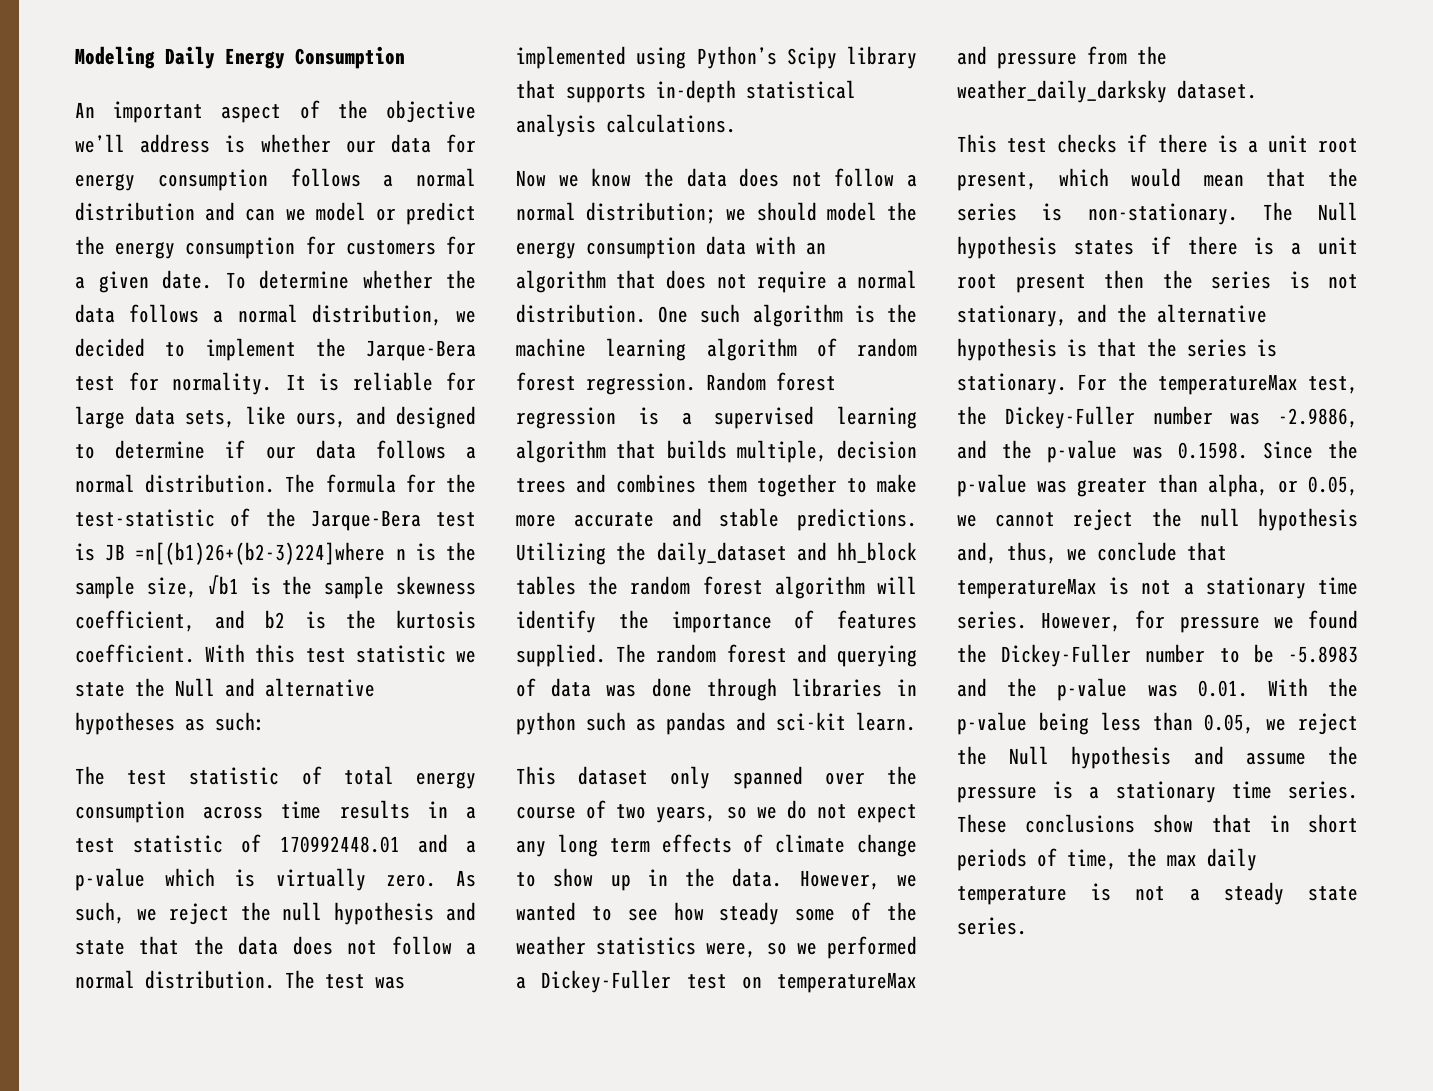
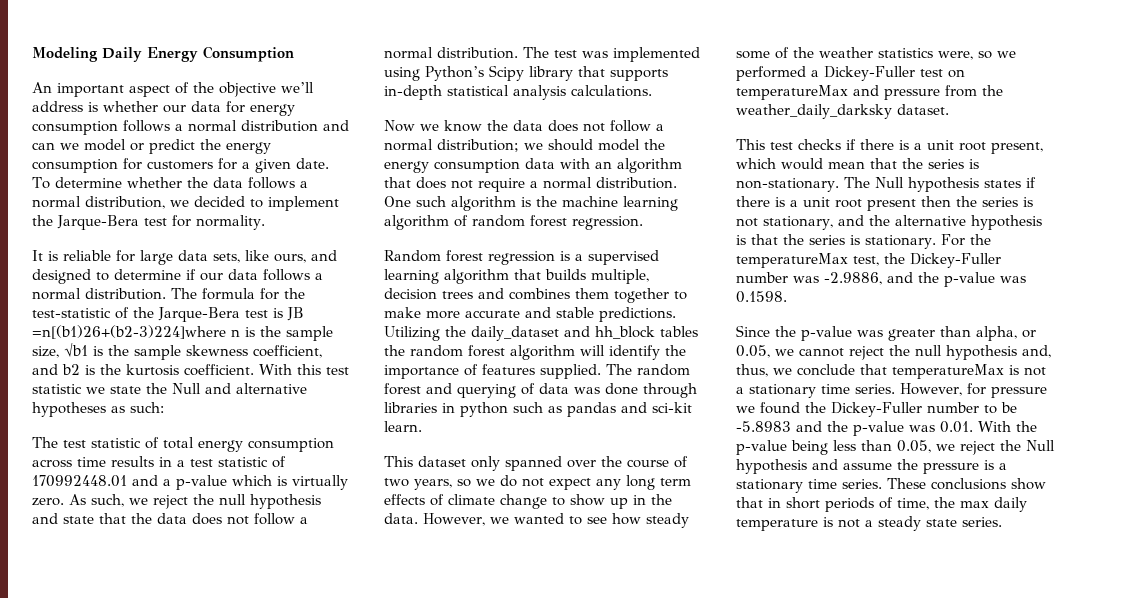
- To determine whether the data follows a normal distribution, we decided to implement the Jarque-Bera test for normality. It is reliable for large data sets, like ours, and designed to determine if our data follows a normal distribution.
+ To determine whether the data follows a normal distribution, we decided to implement the Jarque-Bera test for normality.
+ It is reliable for large data sets, like ours, and designed to determine if our data follows a normal distribution.
- One such algorithm is the machine learning algorithm of random forest regression. Random forest regression is a supervised learning algorithm that builds multiple, decision trees and combines them together to make more accurate and stable predictions.
+ One such algorithm is the machine learning algorithm of random forest regression.
+ Random forest regression is a supervised learning algorithm that builds multiple, decision trees and combines them together to make more accurate and stable predictions.
- For the temperatureMax test, the Dickey-Fuller number was -2.9886, and the p-value was 0.1598. Since the p-value was greater than alpha, or 0.05, we cannot reject the null hypothesis and, thus, we conclude that temperatureMax is not a stationary time series.
+ For the temperatureMax test, the Dickey-Fuller number was -2.9886, and the p-value was 0.1598.
+ Since the p-value was greater than alpha, or 0.05, we cannot reject the null hypothesis and, thus, we conclude that temperatureMax is not a stationary time series.

